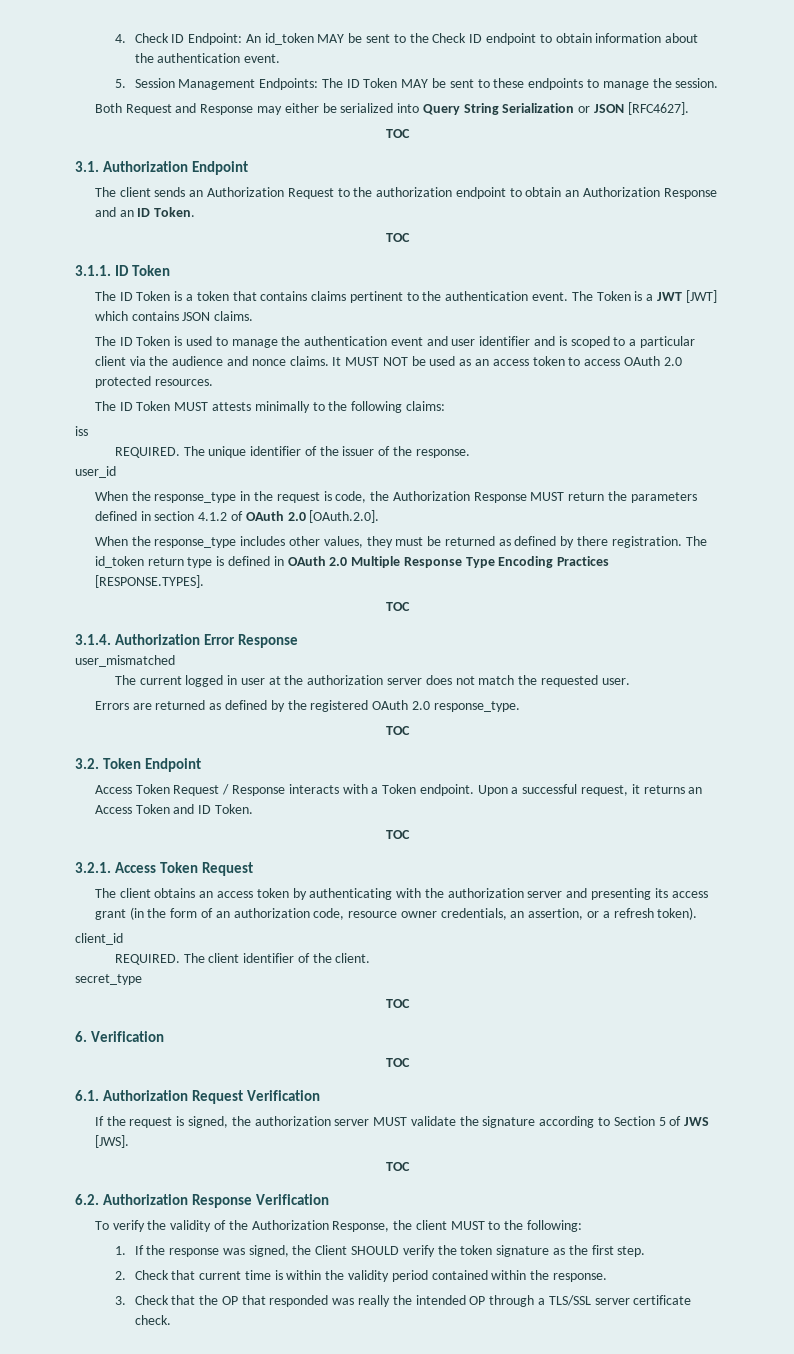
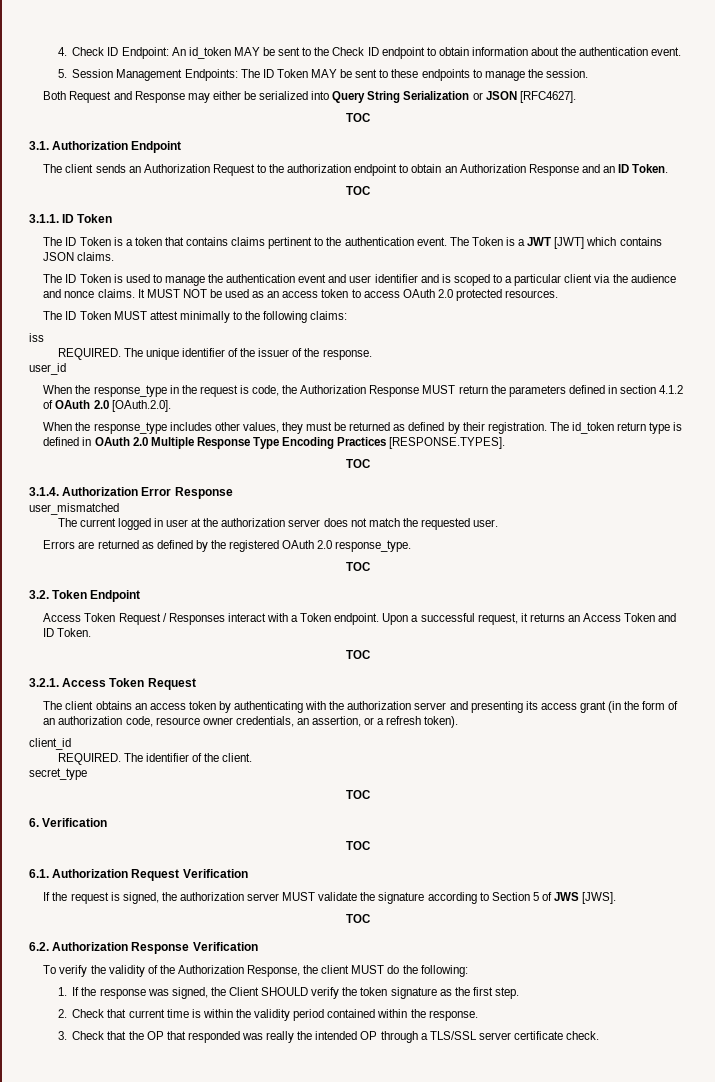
- The ID Token MUST attests minimally to the following claims:
+ The ID Token MUST attest minimally to the following claims:
- When the response_type includes other values, they must be returned as defined by there registration.
+ When the response_type includes other values, they must be returned as defined by their registration.
- Access Token Request / Response interacts with a Token endpoint.
+ Access Token Request / Responses interact with a Token endpoint.
- The client identifier of the client.
+ The identifier of the client.
- To verify the validity of the Authorization Response, the client MUST to the following:
+ To verify the validity of the Authorization Response, the client MUST do the following:

